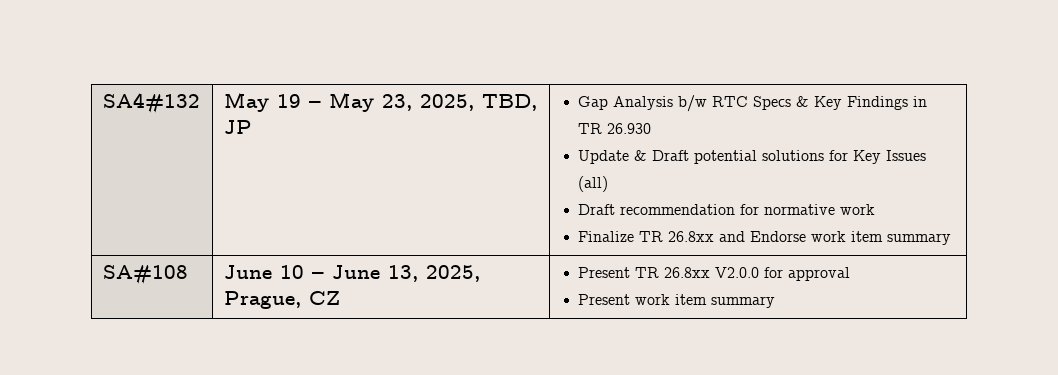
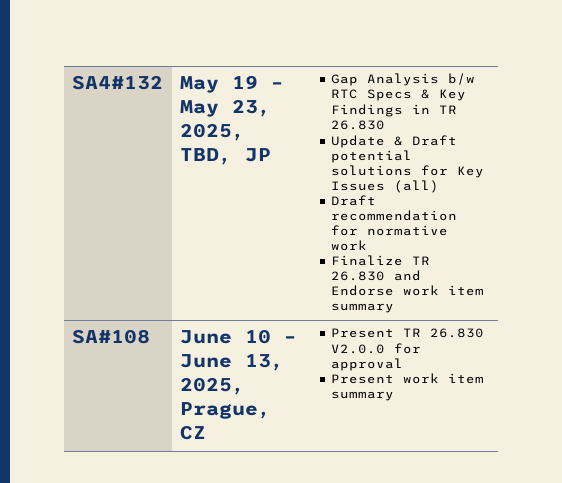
- Gap Analysis b/w RTC Specs & Key Findings in TR 26.930
+ Gap Analysis b/w RTC Specs & Key Findings in TR 26.830
- Finalize TR 26.8xx and Endorse work item summary
+ Finalize TR 26.830 and Endorse work item summary
- SA#108 | June 10 – June 13, 2025, Prague, CZ | Present TR 26.8xx V2.0.0 for approval
+ SA#108 | June 10 – June 13, 2025, Prague, CZ | Present TR 26.830 V2.0.0 for approval

